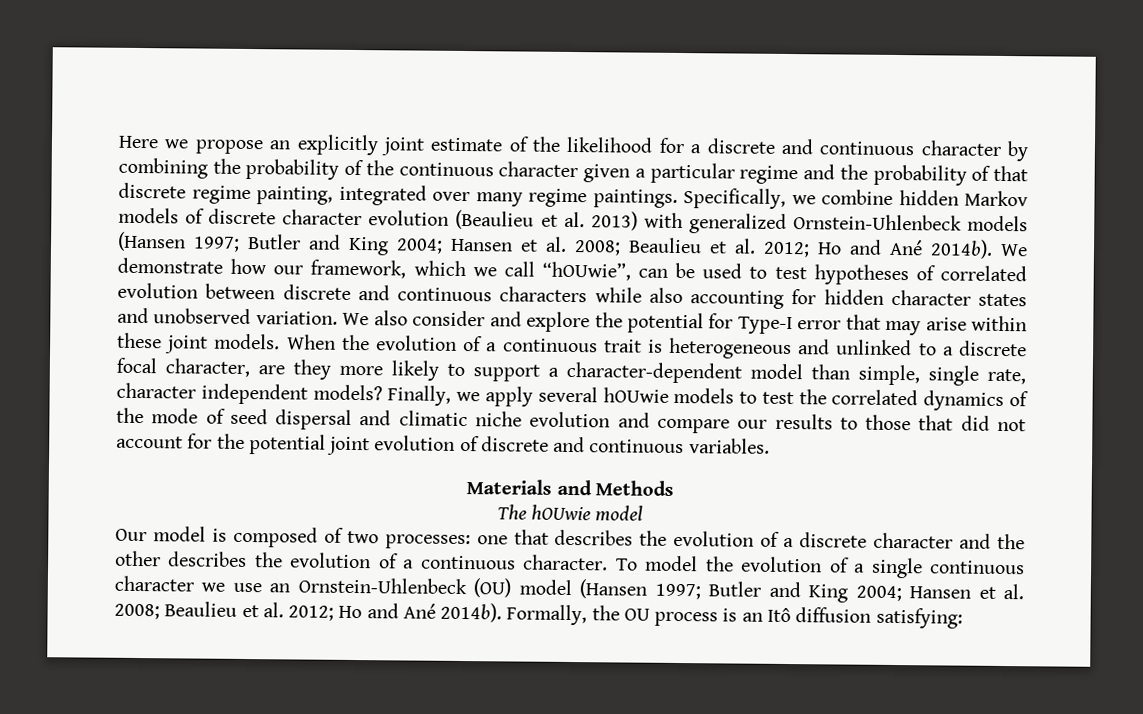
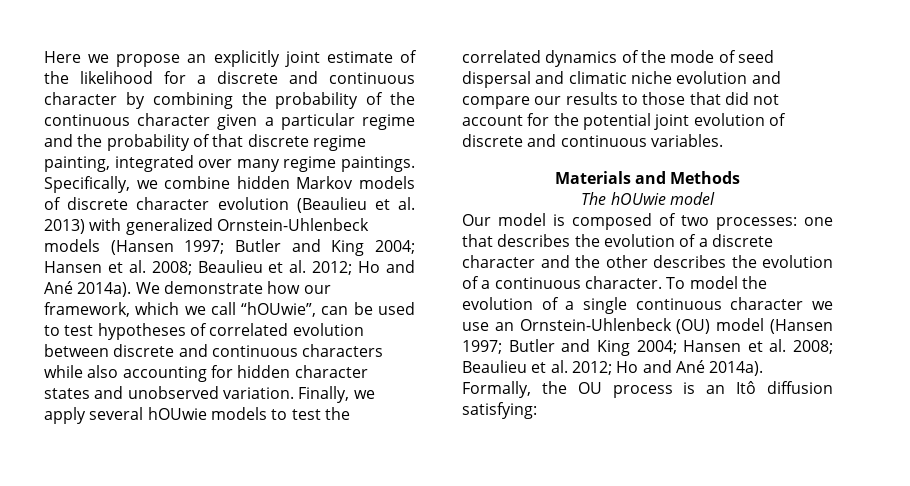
- Specifically, we combine hidden Markov models of discrete character evolution (Beaulieu et al. 2013) with generalized Ornstein-Uhlenbeck models (Hansen 1997; Butler and King 2004; Hansen et al. 2008; Beaulieu et al. 2012; Ho and Ané 2014b).
+ Specifically, we combine hidden Markov models of discrete character evolution (Beaulieu et al. 2013) with generalized Ornstein-Uhlenbeck models (Hansen 1997; Butler and King 2004; Hansen et al. 2008; Beaulieu et al. 2012; Ho and Ané 2014a).
- We also consider and explore the potential for Type-I error that may arise within these joint models. When the evolution of a continuous trait is heterogeneous and unlinked to a discrete focal character, are they more likely to support a character-dependent model than simple, single rate, character independent models?
- To model the evolution of a single continuous character we use an Ornstein-Uhlenbeck (OU) model (Hansen 1997; Butler and King 2004; Hansen et al. 2008; Beaulieu et al. 2012; Ho and Ané 2014b).
+ To model the evolution of a single continuous character we use an Ornstein-Uhlenbeck (OU) model (Hansen 1997; Butler and King 2004; Hansen et al. 2008; Beaulieu et al. 2012; Ho and Ané 2014a).

